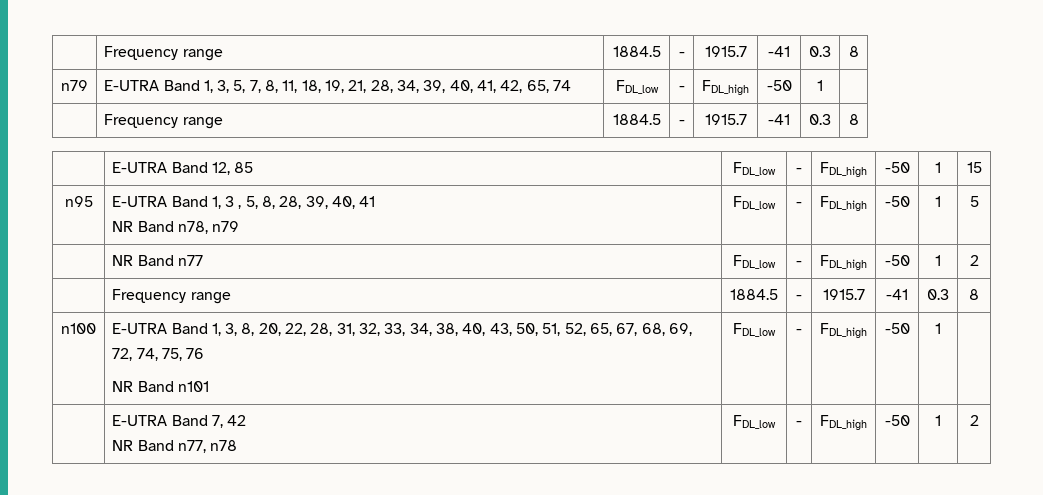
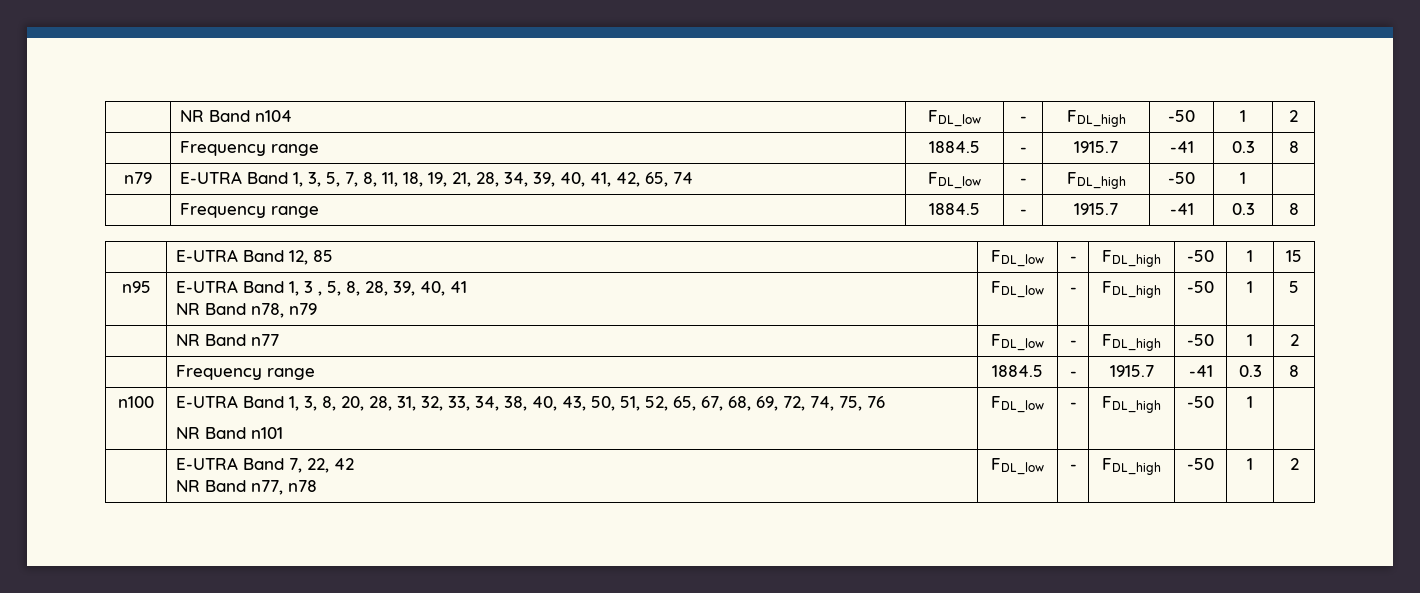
+ | NR Band n104 | FDL_low | - | FDL_high | -50 | 1 | 2
- n100 | E-UTRA Band 1, 3, 8, 20, 22, 28, 31, 32, 33, 34, 38, 40, 43, 50, 51, 52, 65, 67, 68, 69, 72, 74, 75, 76
+ n100 | E-UTRA Band 1, 3, 8, 20, 28, 31, 32, 33, 34, 38, 40, 43, 50, 51, 52, 65, 67, 68, 69, 72, 74, 75, 76
- | E-UTRA Band 7, 42
+ | E-UTRA Band 7, 22, 42

